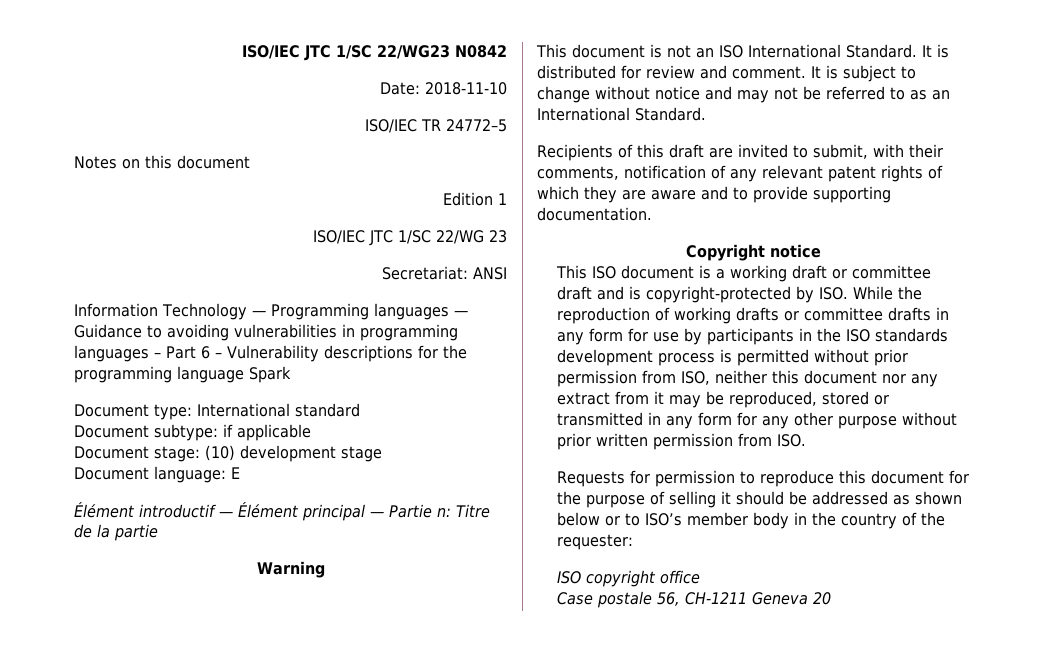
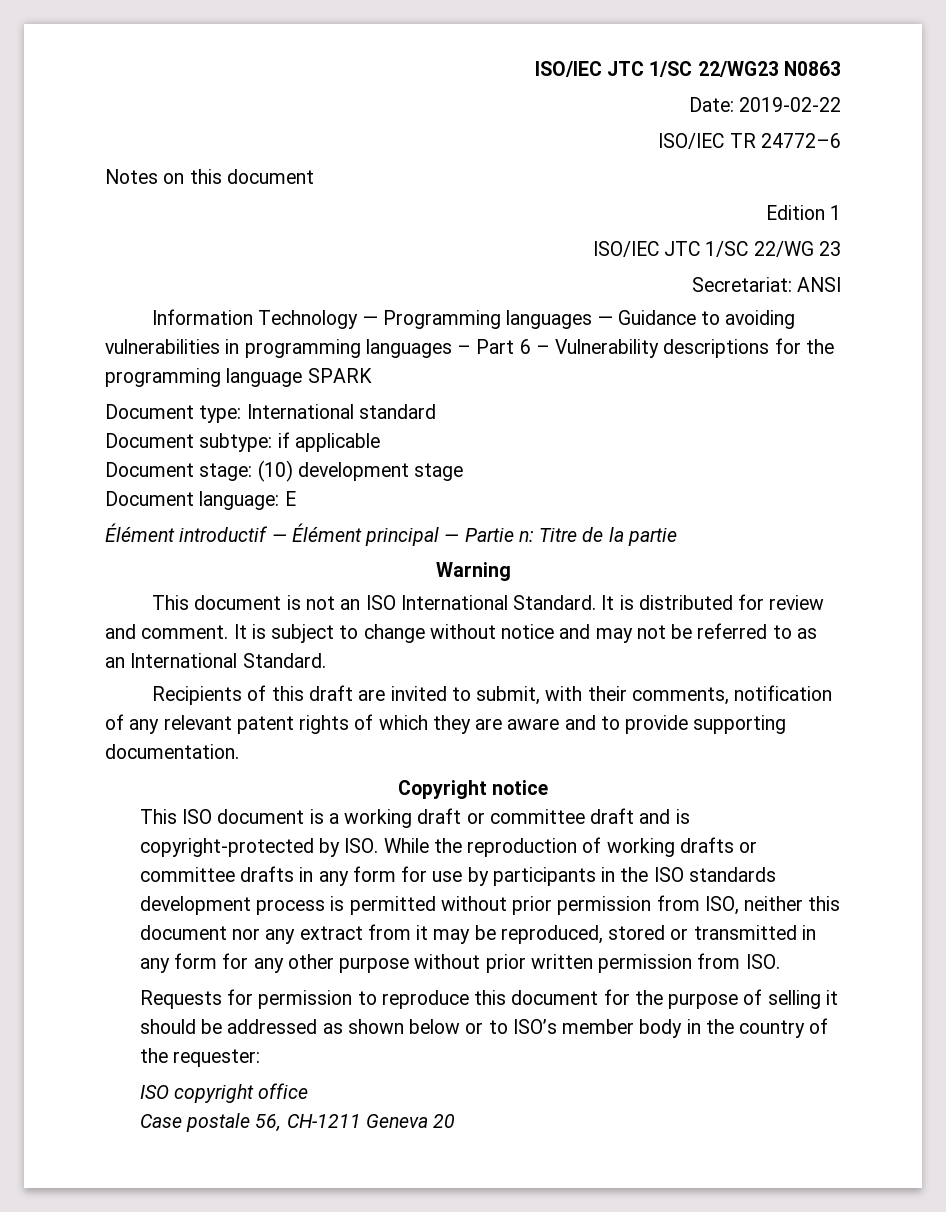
- ISO/IEC JTC 1/SC 22/WG23 N0842
+ ISO/IEC JTC 1/SC 22/WG23 N0863
- Date: 2018-11-10
+ Date: 2019-02-22
- ISO/IEC TR 24772–5
+ ISO/IEC TR 24772–6
- Information Technology — Programming languages — Guidance to avoiding vulnerabilities in programming languages – Part 6 – Vulnerability descriptions for the programming language Spark
+ Information Technology — Programming languages — Guidance to avoiding vulnerabilities in programming languages – Part 6 – Vulnerability descriptions for the programming language SPARK

